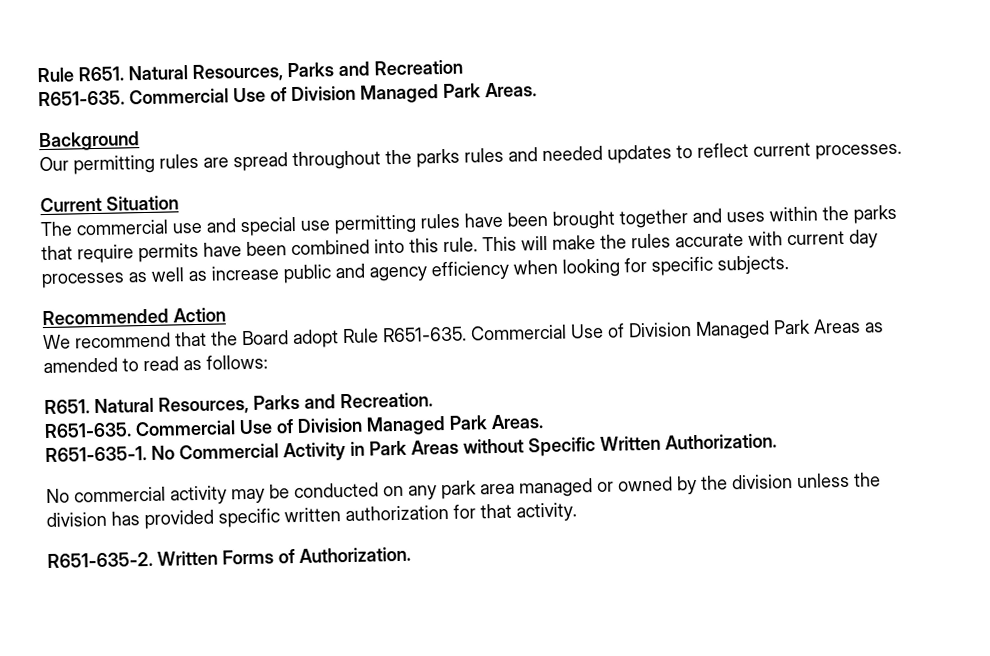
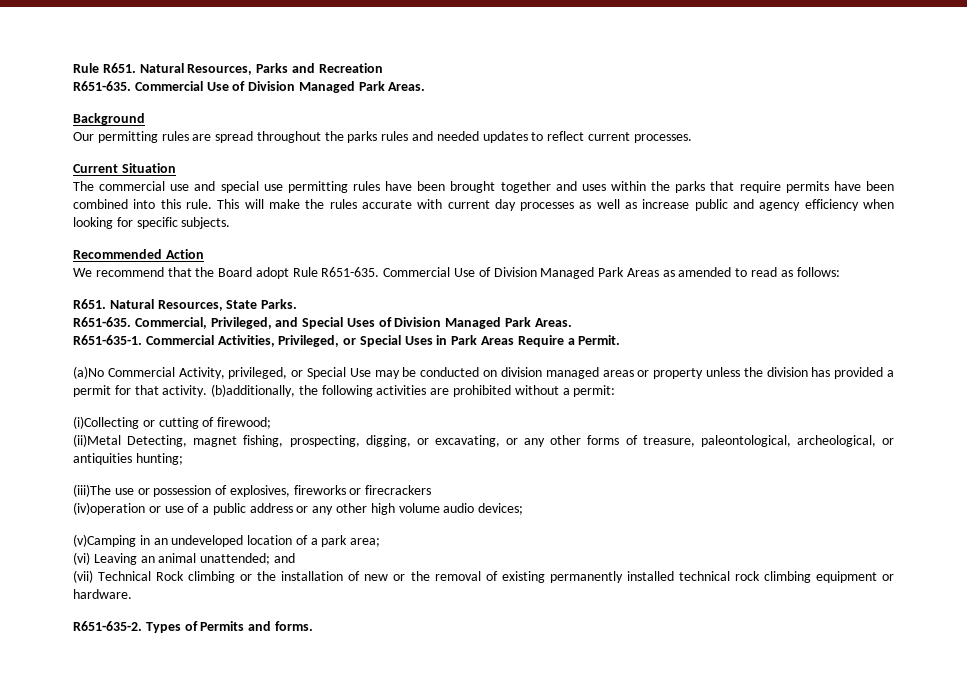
- Natural Resources, Parks and Recreation.
- R651-635. Commercial Use of Division Managed Park Areas.
+ Natural Resources, State Parks.
+ R651-635. Commercial, Privileged, and Special Uses of Division Managed Park Areas.
- No Commercial Activity in Park Areas without Specific Written Authorization.
- No commercial activity may be conducted on any park area managed or owned by the division unless the division has provided specific written authorization for that activity.
- R651-635-2. Written Forms of Authorization.
+ Commercial Activities, Privileged, or Special Uses in Park Areas Require a Permit.
+ (a)No Commercial Activity, privileged, or Special Use may be conducted on division managed areas or property unless the division has provided a permit for that activity. (b)additionally, the following activities are prohibited without a permit:
+ (i)Collecting or cutting of firewood;
+ (ii)Metal Detecting, magnet fishing, prospecting, digging, or excavating, or any other forms of treasure, paleontological, archeological, or antiquities hunting;
+ (iii)The use or possession of explosives, fireworks or firecrackers
+ (iv)operation or use of a public address or any other high volume audio devices;
+ (v)Camping in an undeveloped location of a park area;
+ (vi) Leaving an animal unattended; and
+ (vii) Technical Rock climbing or the installation of new or the removal of existing permanently installed technical rock climbing equipment or hardware.
+ R651-635-2. Types of Permits and forms.

